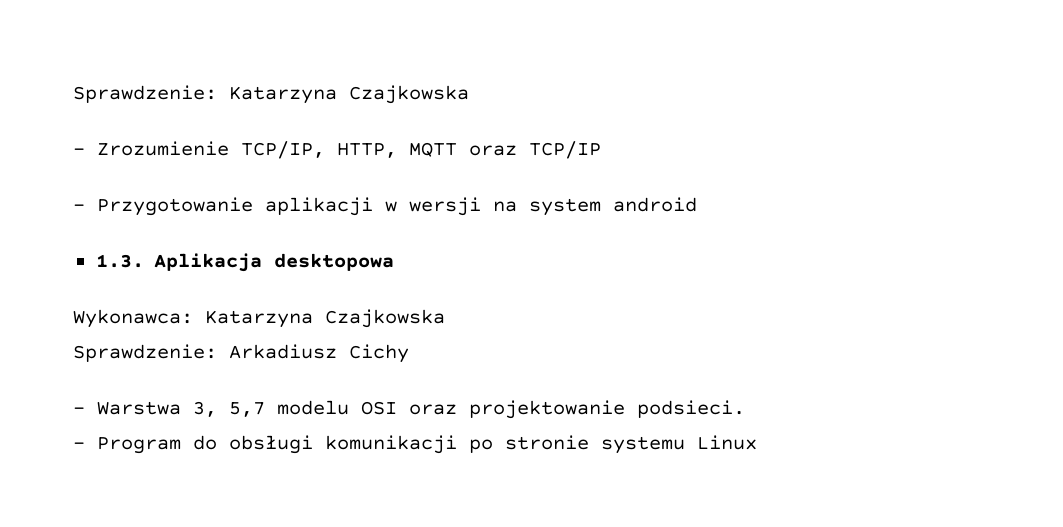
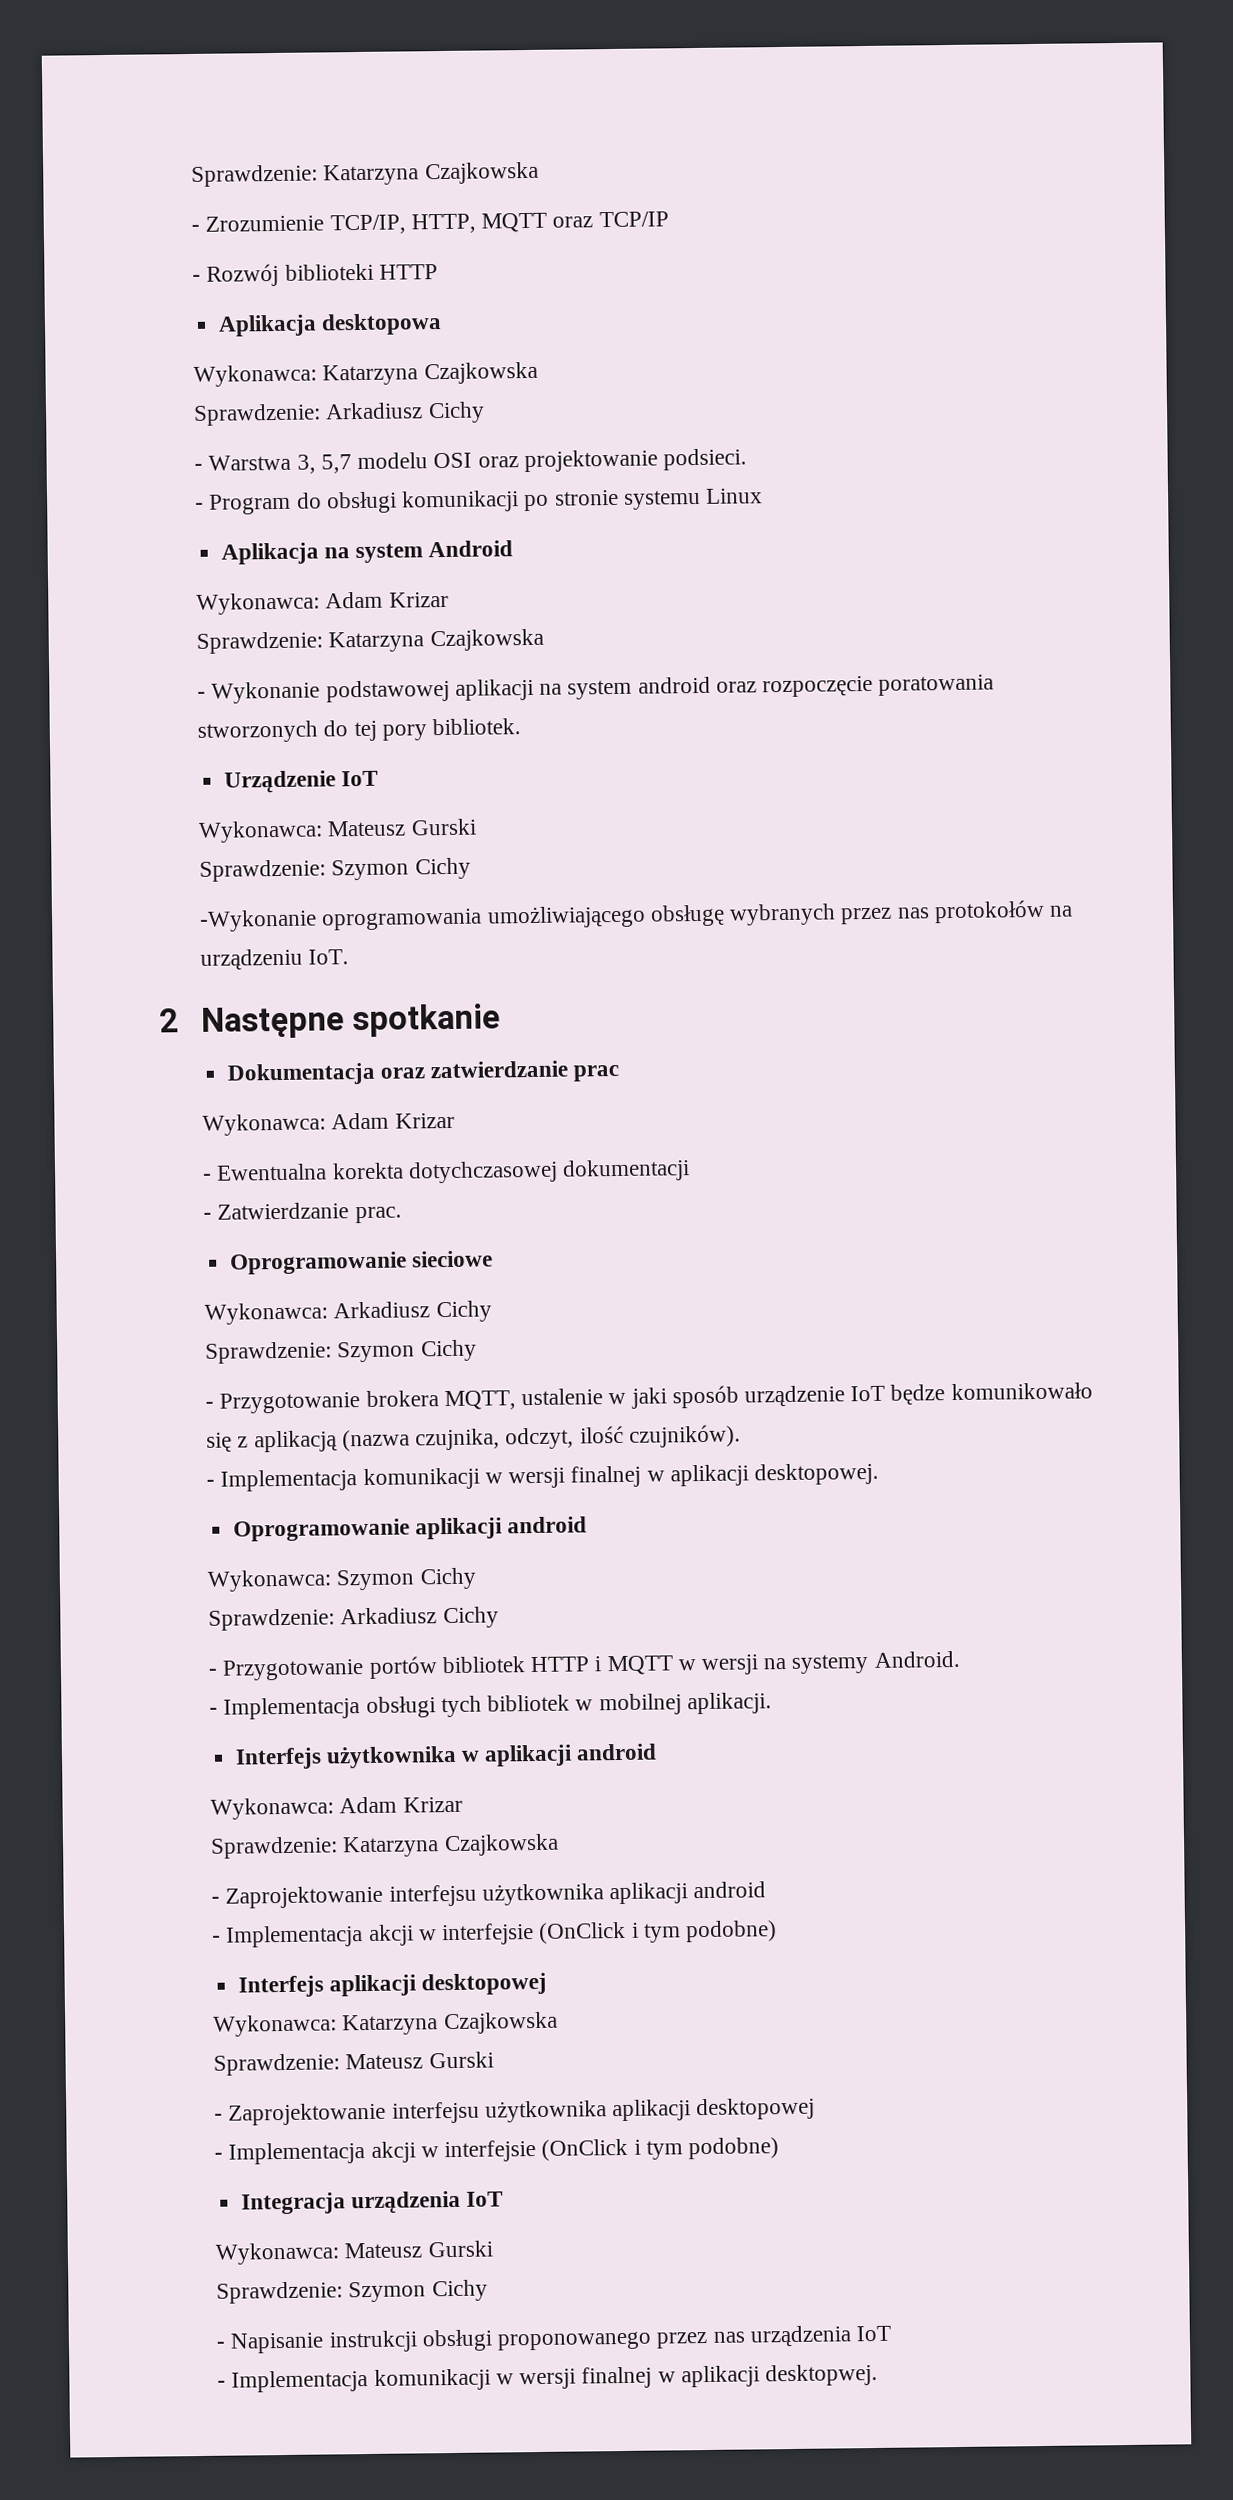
- - Przygotowanie aplikacji w wersji na system android
- 1.3. Aplikacja desktopowa
+ - Rozwój biblioteki HTTP
+ Aplikacja desktopowa
+ Aplikacja na system Android
+ Wykonawca: Adam Krizar
+ Sprawdzenie: Katarzyna Czajkowska
+ - Wykonanie podstawowej aplikacji na system android oraz rozpoczęcie poratowania stworzonych do tej pory bibliotek.
+ Urządzenie IoT
+ Wykonawca: Mateusz Gurski
+ Sprawdzenie: Szymon Cichy
+ -Wykonanie oprogramowania umożliwiającego obsługę wybranych przez nas protokołów na urządzeniu IoT.
+ 2 Następne spotkanie
+ Dokumentacja oraz zatwierdzanie prac
+ Wykonawca: Adam Krizar
+ - Ewentualna korekta dotychczasowej dokumentacji
+ - Zatwierdzanie prac.
+ Oprogramowanie sieciowe
+ Wykonawca: Arkadiusz Cichy
+ Sprawdzenie: Szymon Cichy
+ - Przygotowanie brokera MQTT, ustalenie w jaki sposób urządzenie IoT będze komunikowało się z aplikacją (nazwa czujnika, odczyt, ilość czujników).
+ - Implementacja komunikacji w wersji finalnej w aplikacji desktopowej.
+ Oprogramowanie aplikacji android
+ Wykonawca: Szymon Cichy
+ Sprawdzenie: Arkadiusz Cichy
+ - Przygotowanie portów bibliotek HTTP i MQTT w wersji na systemy Android.
+ - Implementacja obsługi tych bibliotek w mobilnej aplikacji.
+ Interfejs użytkownika w aplikacji android
+ Wykonawca: Adam Krizar
+ Sprawdzenie: Katarzyna Czajkowska
+ - Zaprojektowanie interfejsu użytkownika aplikacji android
+ - Implementacja akcji w interfejsie (OnClick i tym podobne)
+ Interfejs aplikacji desktopowej
+ Wykonawca: Katarzyna Czajkowska
+ Sprawdzenie: Mateusz Gurski
+ - Zaprojektowanie interfejsu użytkownika aplikacji desktopowej
+ - Implementacja akcji w interfejsie (OnClick i tym podobne)
+ Integracja urządzenia IoT
+ Wykonawca: Mateusz Gurski
+ Sprawdzenie: Szymon Cichy
+ - Napisanie instrukcji obsługi proponowanego przez nas urządzenia IoT
+ - Implementacja komunikacji w wersji finalnej w aplikacji desktopwej.

